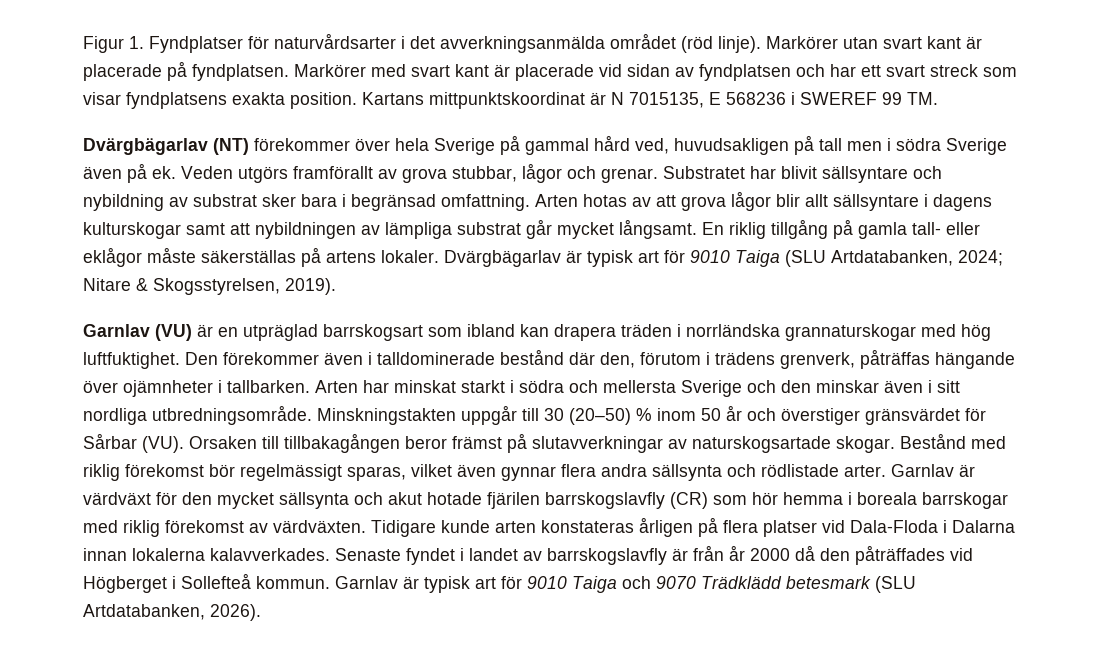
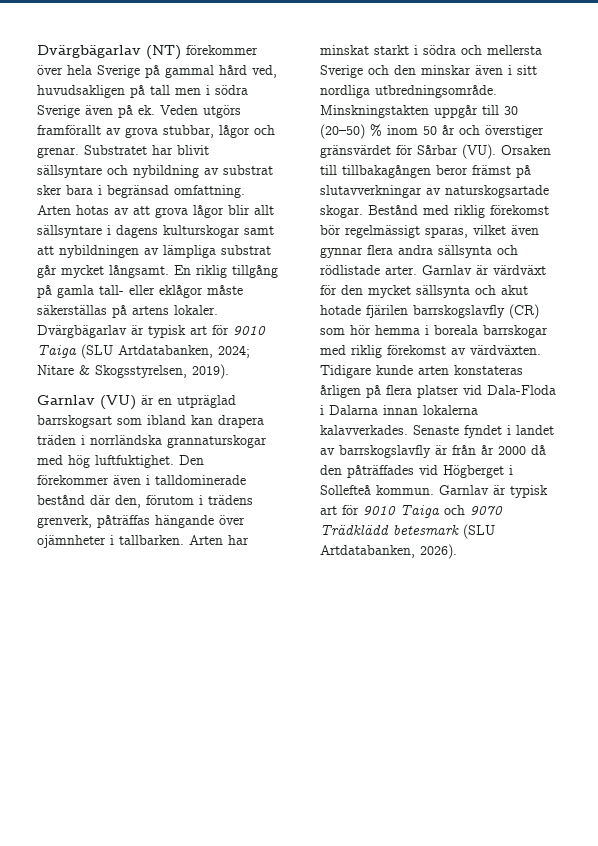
- Figur 1. Fyndplatser för naturvårdsarter i det avverkningsanmälda området (röd linje). Markörer utan svart kant är placerade på fyndplatsen. Markörer med svart kant är placerade vid sidan av fyndplatsen och har ett svart streck som visar fyndplatsens exakta position. Kartans mittpunktskoordinat är N 7015135, E 568236 i SWEREF 99 TM.

